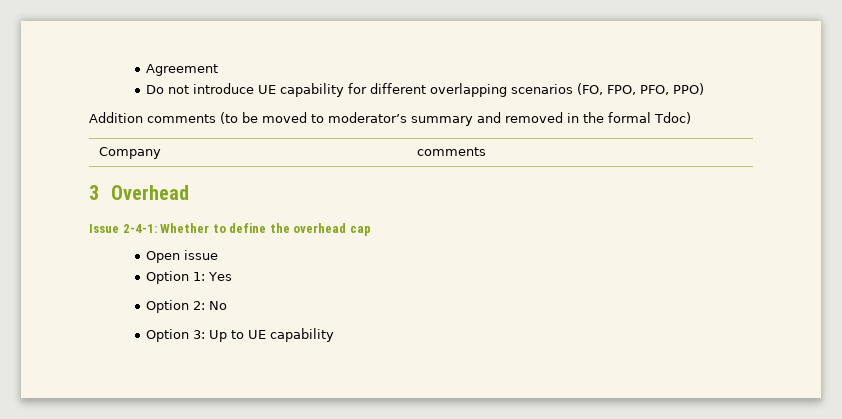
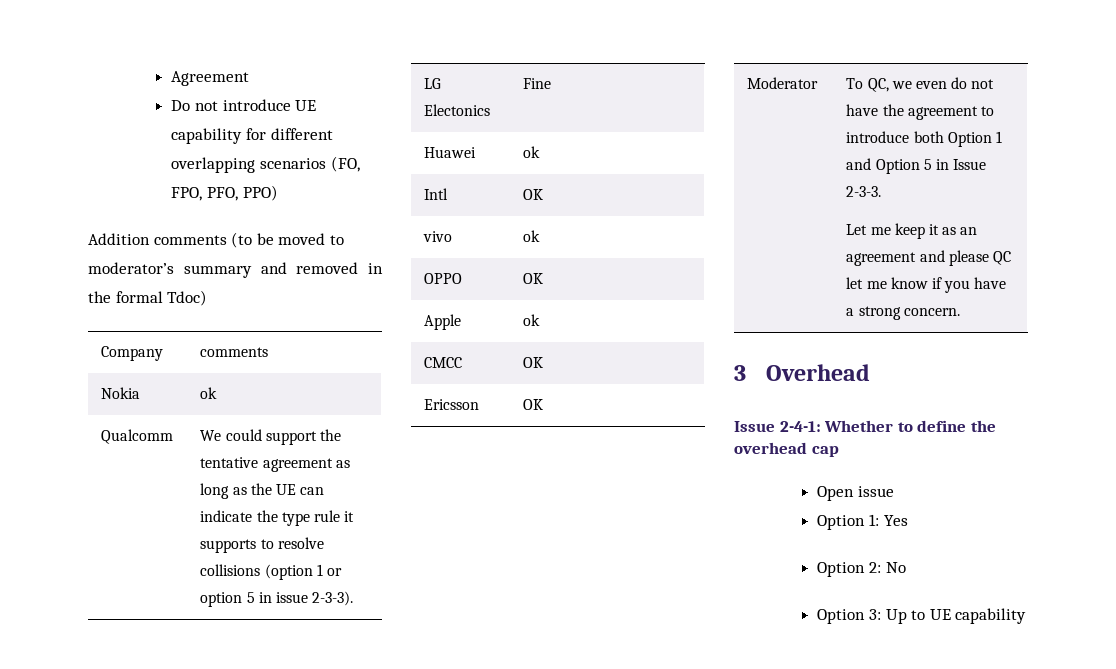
+ Nokia | ok
+ Qualcomm | We could support the tentative agreement as long as the UE can indicate the type rule it supports to resolve collisions (option 1 or option 5 in issue 2-3-3).
+ LG Electonics | Fine
+ Huawei | ok
+ Intl | OK
+ vivo | ok
+ OPPO | OK
+ Apple | ok
+ CMCC | OK
+ Ericsson | OK
+ Moderator | To QC, we even do not have the agreement to introduce both Option 1 and Option 5 in Issue 2-3-3.
+ Let me keep it as an agreement and please QC let me know if you have a strong concern.

